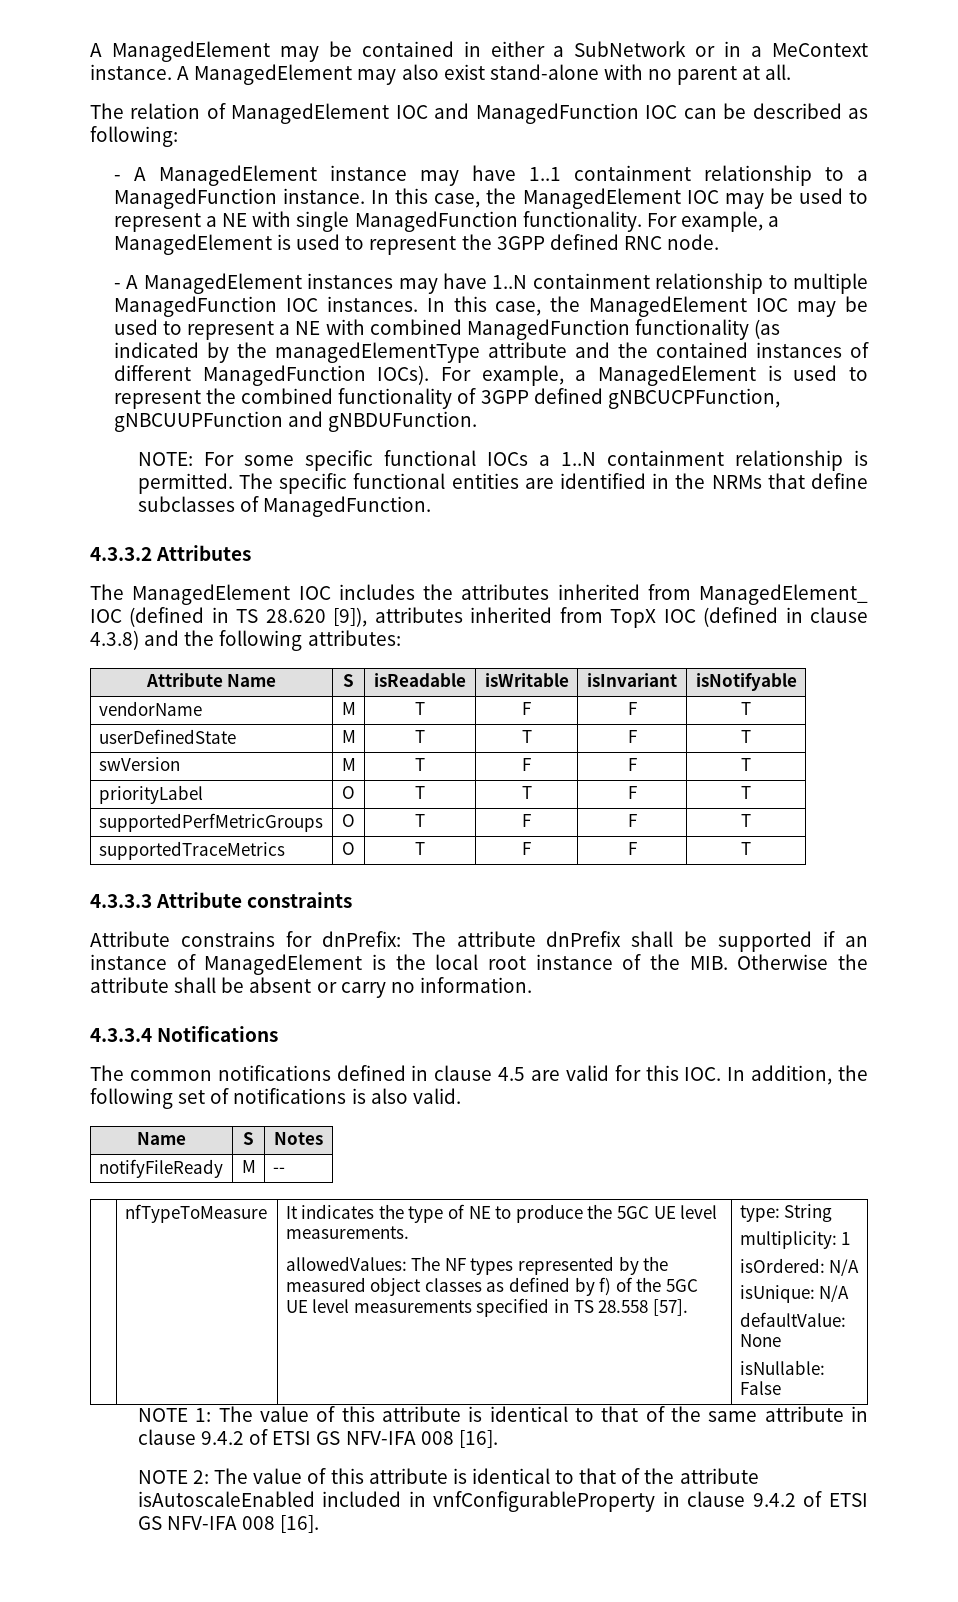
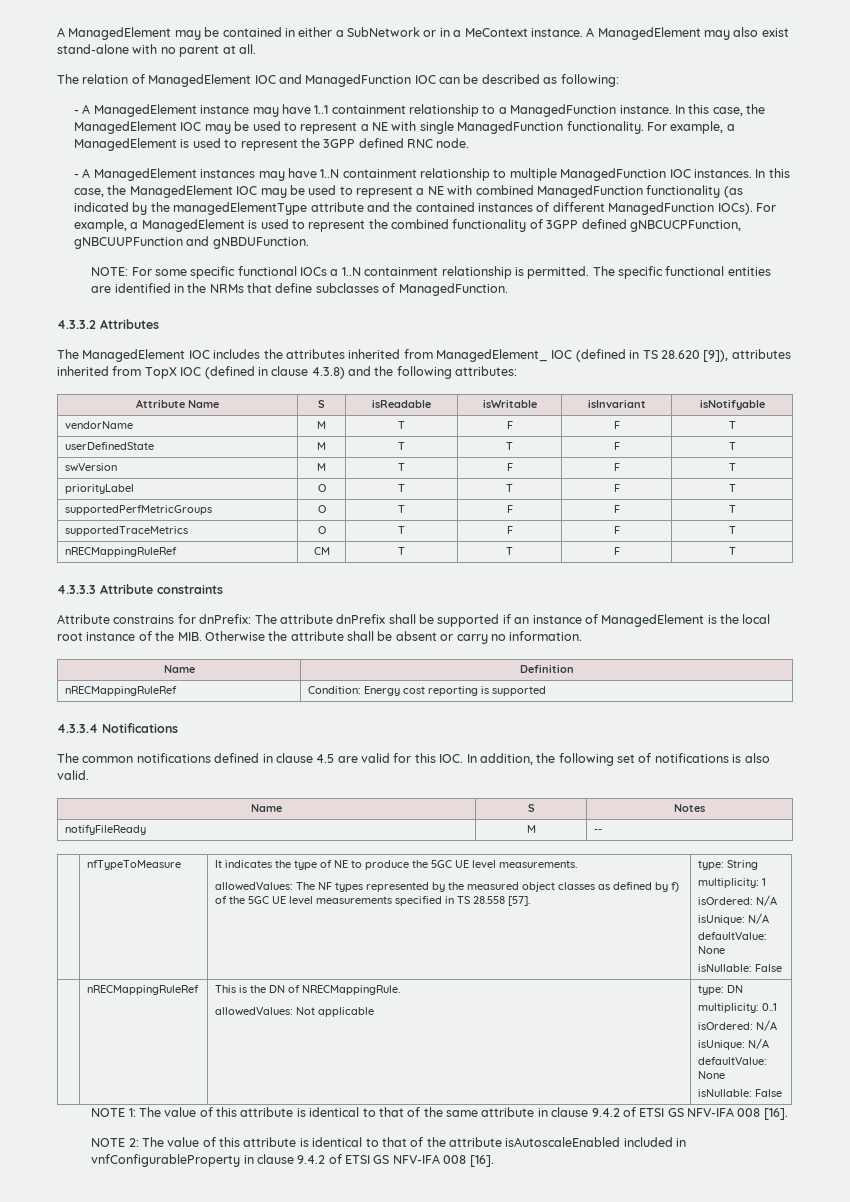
+ nRECMappingRuleRef | CM | T | T | F | T
+ Name | Definition
+ nRECMappingRuleRef | Condition: Energy cost reporting is supported
+ | nRECMappingRuleRef | This is the DN of NRECMappingRule.
+ allowedValues: Not applicable | type: DN
+ multiplicity: 0..1
+ isOrdered: N/A
+ isUnique: N/A
+ defaultValue: None
+ isNullable: False

